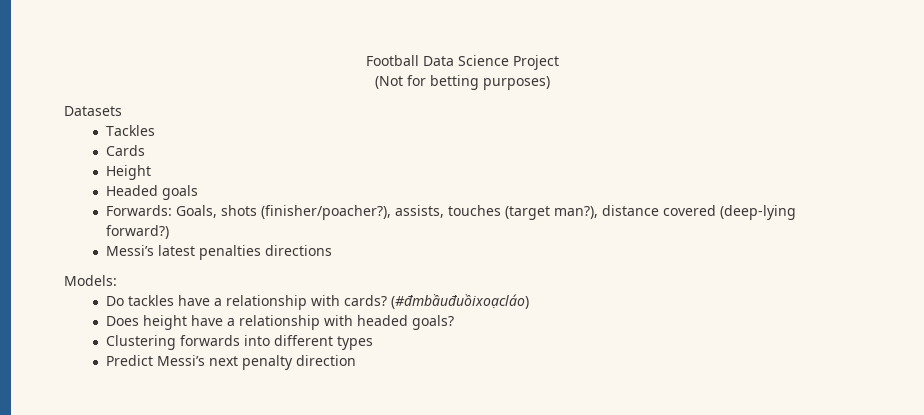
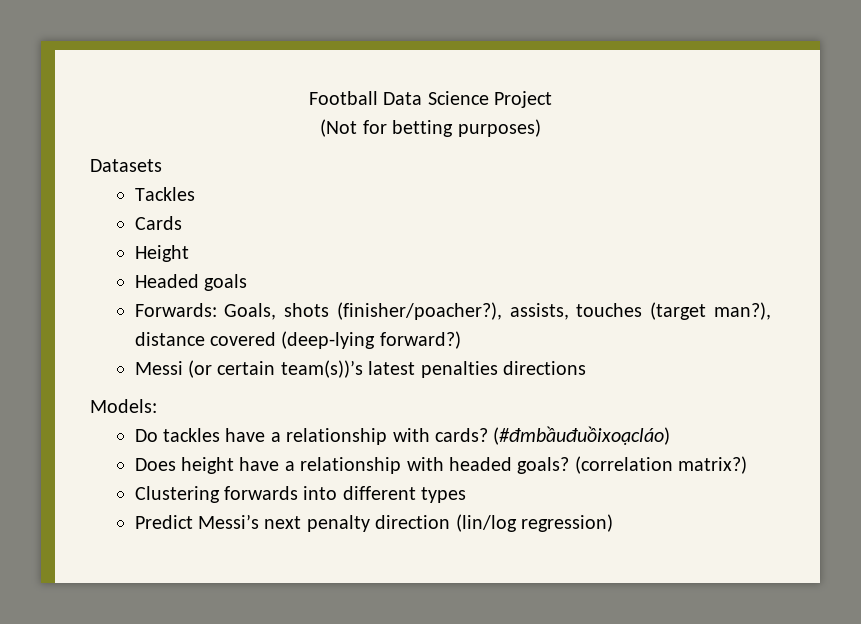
- Messi’s latest penalties directions
+ Messi (or certain team(s))’s latest penalties directions
+ (correlation matrix?)
- Predict Messi’s next penalty direction
+ Predict Messi’s next penalty direction (lin/log regression)

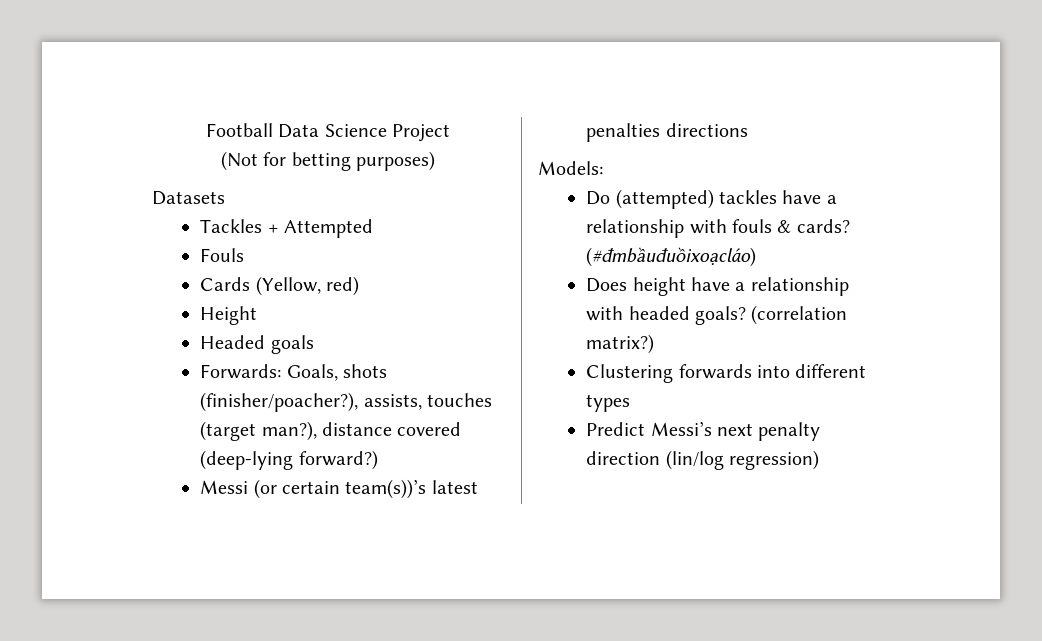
- Tackles
+ Tackles + Attempted
+ Fouls
- Cards
+ Cards (Yellow, red)
- Do tackles have a relationship with cards?
+ Do (attempted) tackles have a relationship with fouls & cards?

